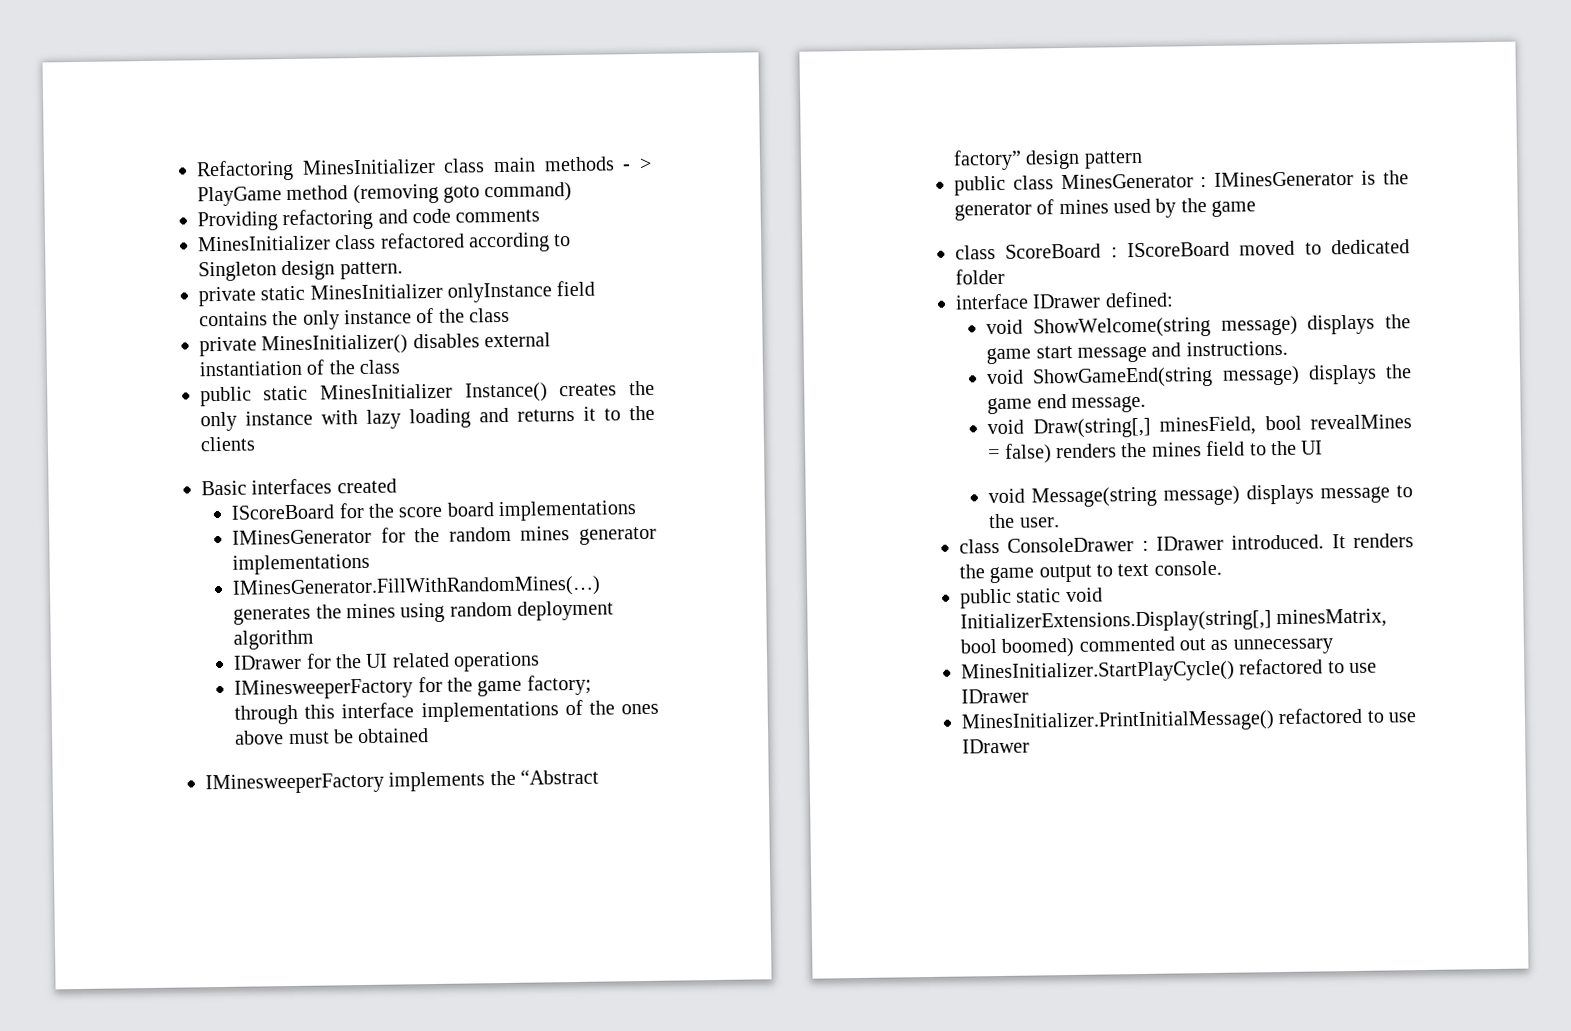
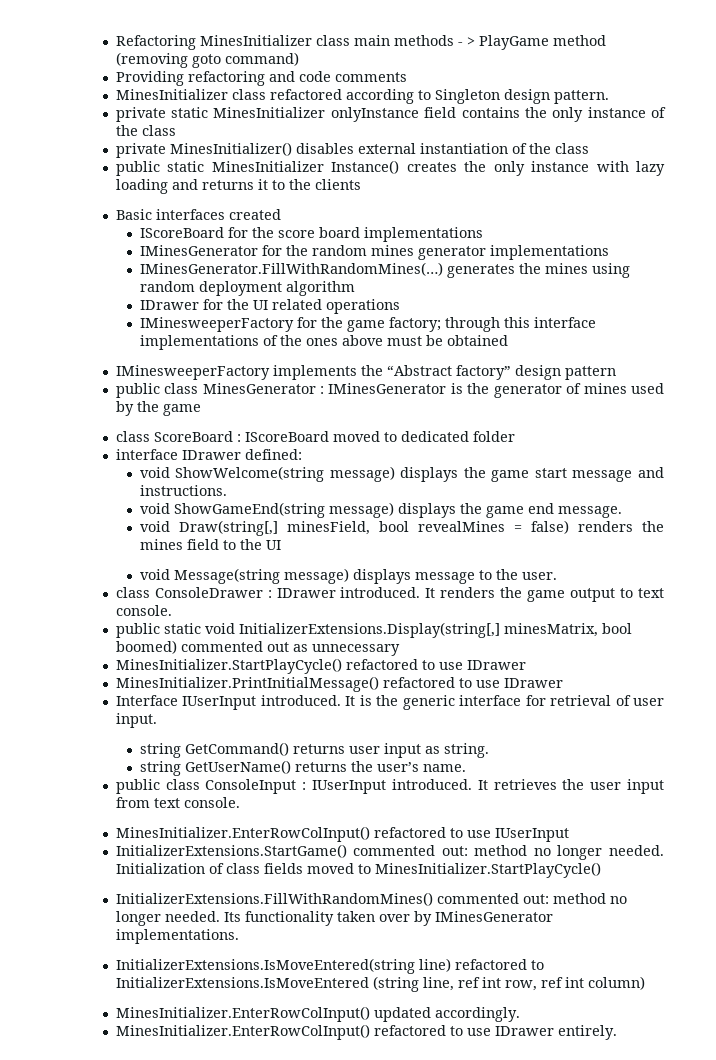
+ Interface IUserInput introduced. It is the generic interface for retrieval of user input.
+ string GetCommand() returns user input as string.
+ string GetUserName() returns the user’s name.
+ public class ConsoleInput : IUserInput introduced. It retrieves the user input from text console.
+ MinesInitializer.EnterRowColInput() refactored to use IUserInput
+ InitializerExtensions.StartGame() commented out: method no longer needed. Initialization of class fields moved to MinesInitializer.StartPlayCycle()
+ InitializerExtensions.FillWithRandomMines() commented out: method no longer needed. Its functionality taken over by IMinesGenerator implementations.
+ InitializerExtensions.IsMoveEntered(string line) refactored to InitializerExtensions.IsMoveEntered (string line, ref int row, ref int column)
+ MinesInitializer.EnterRowColInput() updated accordingly.
+ MinesInitializer.EnterRowColInput() refactored to use IDrawer entirely.

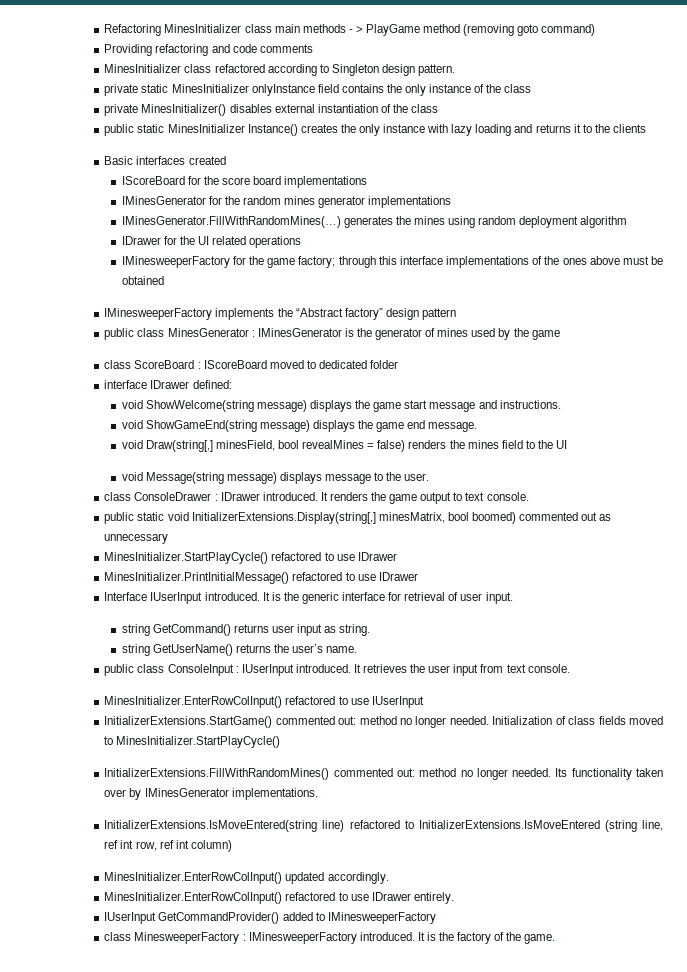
+ IUserInput GetCommandProvider() added to IMinesweeperFactory
+ class MinesweeperFactory : IMinesweeperFactory introduced. It is the factory of the game.

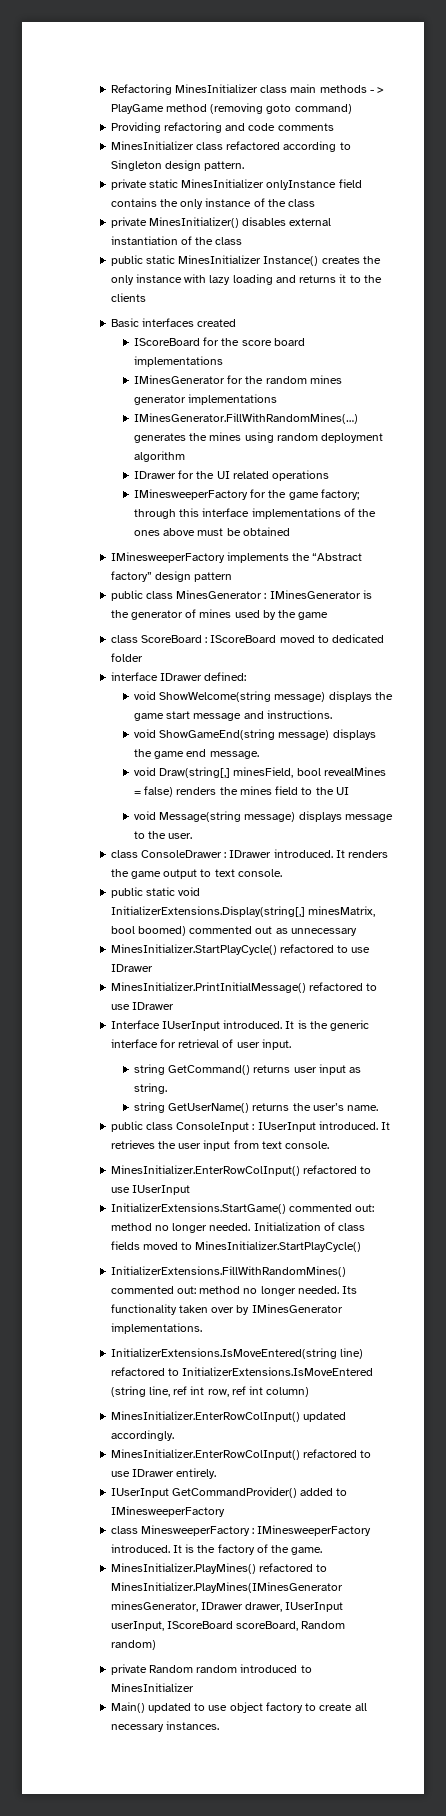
+ MinesInitializer.PlayMines() refactored to MinesInitializer.PlayMines(IMinesGenerator minesGenerator, IDrawer drawer, IUserInput userInput, IScoreBoard scoreBoard, Random random)
+ private Random random introduced to MinesInitializer
+ Main() updated to use object factory to create all necessary instances.

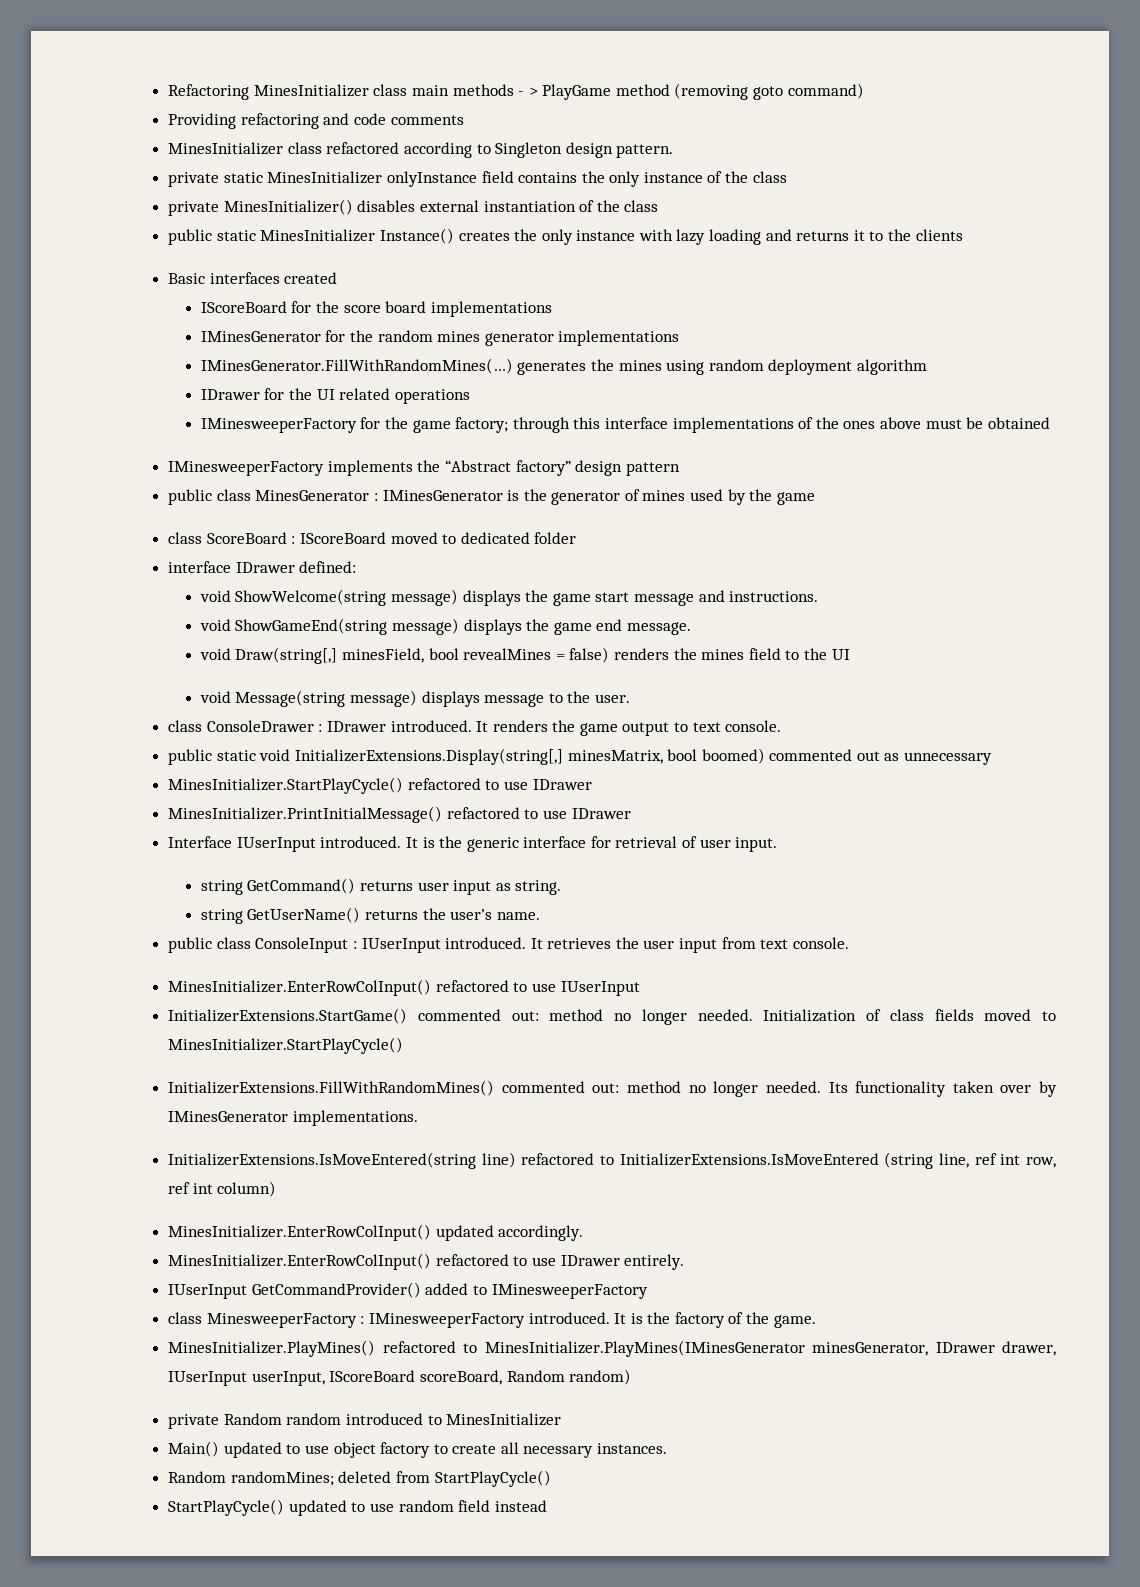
+ Random randomMines; deleted from StartPlayCycle()
+ StartPlayCycle() updated to use random field instead

